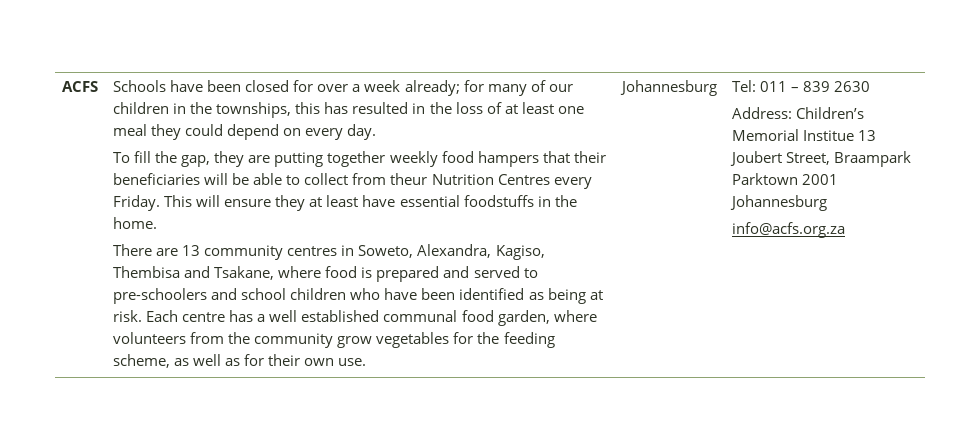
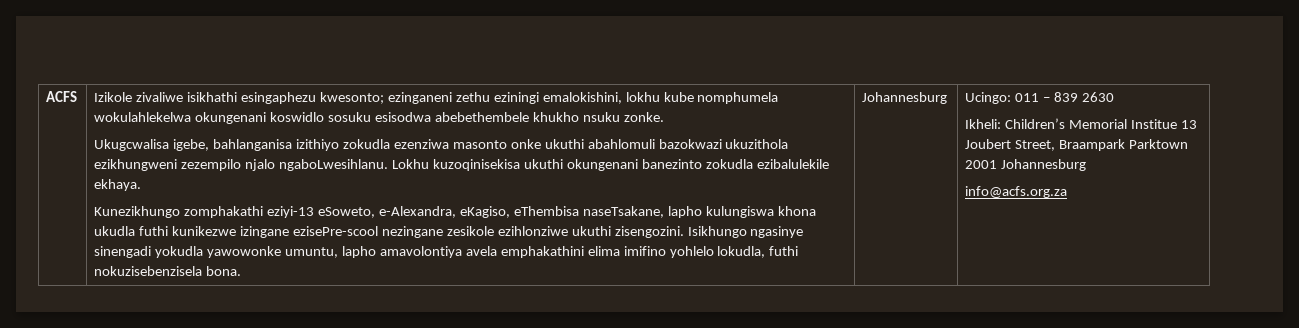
- Schools have been closed for over a week already; for many of our children in the townships, this has resulted in the loss of at least one meal they could depend on every day.
- To fill the gap, they are putting together weekly food hampers that their beneficiaries will be able to collect from theur Nutrition Centres every Friday. This will ensure they at least have essential foodstuffs in the home.
- There are 13 community centres in Soweto, Alexandra, Kagiso, Thembisa and Tsakane, where food is prepared and served to pre-schoolers and school children who have been identified as being at risk. Each centre has a well established communal food garden, where volunteers from the community grow vegetables for the feeding scheme, as well as for their own use.
+ Izikole zivaliwe isikhathi esingaphezu kwesonto; ezinganeni zethu eziningi emalokishini, lokhu kube nomphumela wokulahlekelwa okungenani koswidlo sosuku esisodwa abebethembele khukho nsuku zonke.
+ Ukugcwalisa igebe, bahlanganisa izithiyo zokudla ezenziwa masonto onke ukuthi abahlomuli bazokwazi ukuzithola ezikhungweni zezempilo njalo ngaboLwesihlanu. Lokhu kuzoqinisekisa ukuthi okungenani banezinto zokudla ezibalulekile ekhaya.
+ Kunezikhungo zomphakathi eziyi-13 eSoweto, e-Alexandra, eKagiso, eThembisa naseTsakane, lapho kulungiswa khona ukudla futhi kunikezwe izingane ezisePre-scool nezingane zesikole ezihlonziwe ukuthi zisengozini. Isikhungo ngasinye sinengadi yokudla yawowonke umuntu, lapho amavolontiya avela emphakathini elima imifino yohlelo lokudla, futhi nokuzisebenzisela bona.
- Tel: 011 – 839 2630
+ Ucingo: 011 – 839 2630
- Address: Children’s Memorial Institue 13 Joubert Street, Braampark Parktown 2001 Johannesburg
+ Ikheli: Children’s Memorial Institue 13 Joubert Street, Braampark Parktown 2001 Johannesburg

